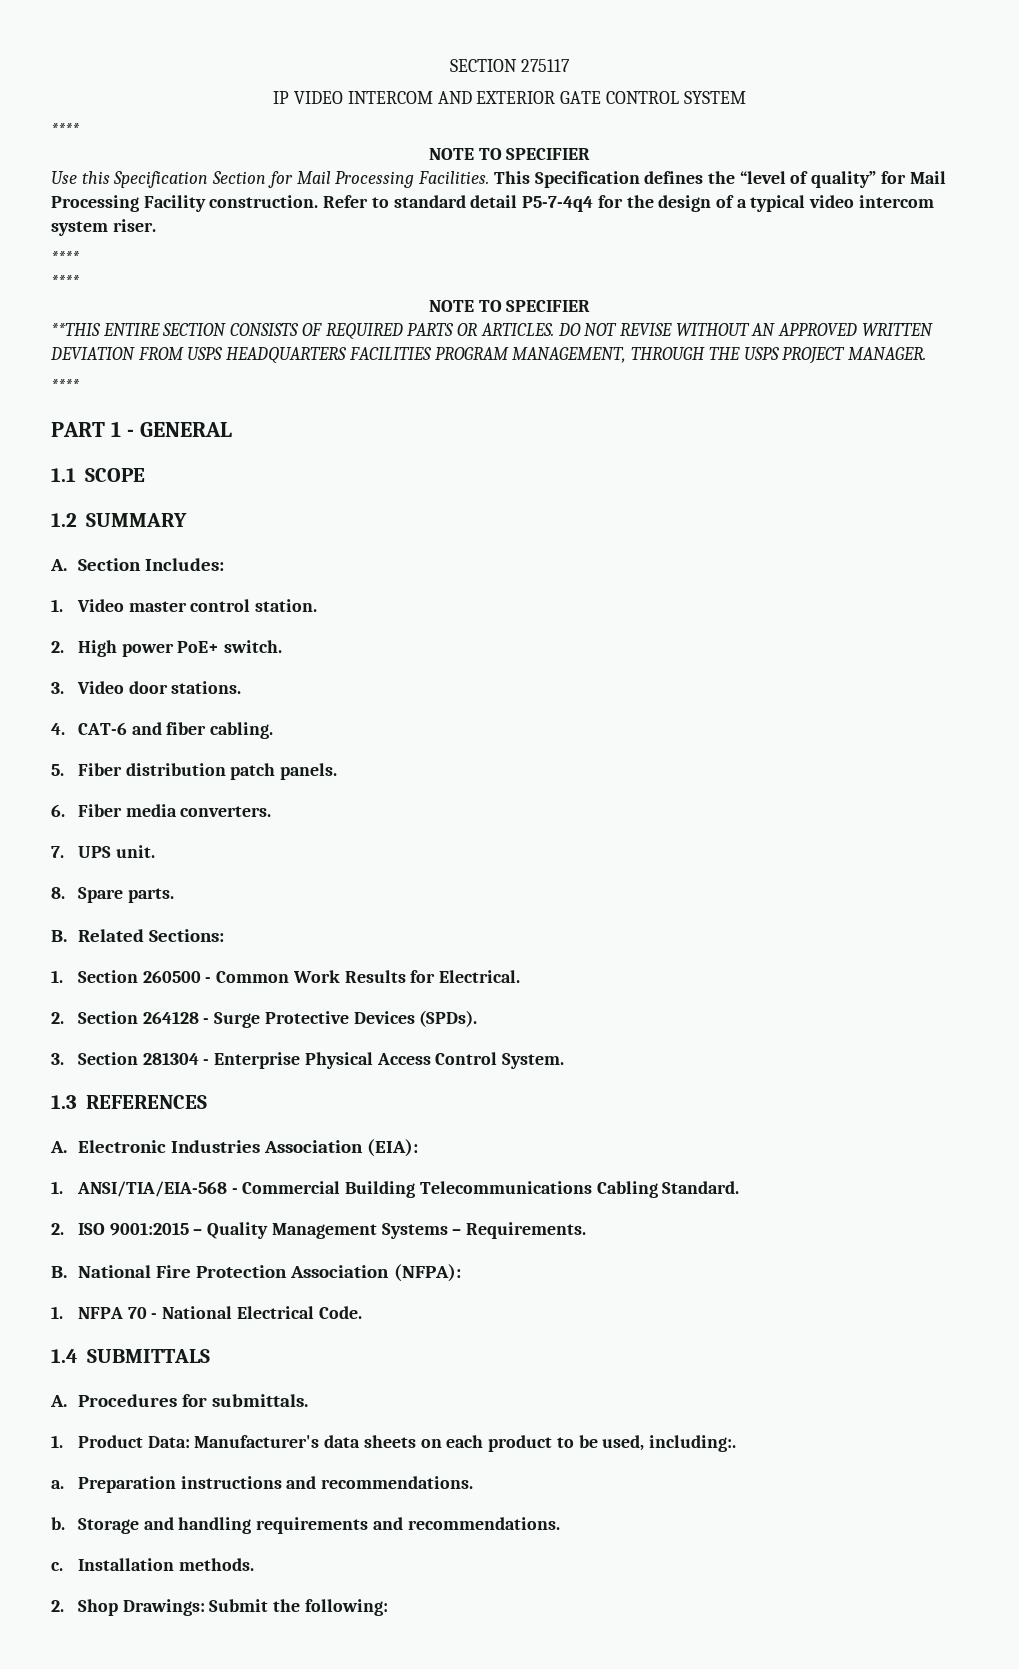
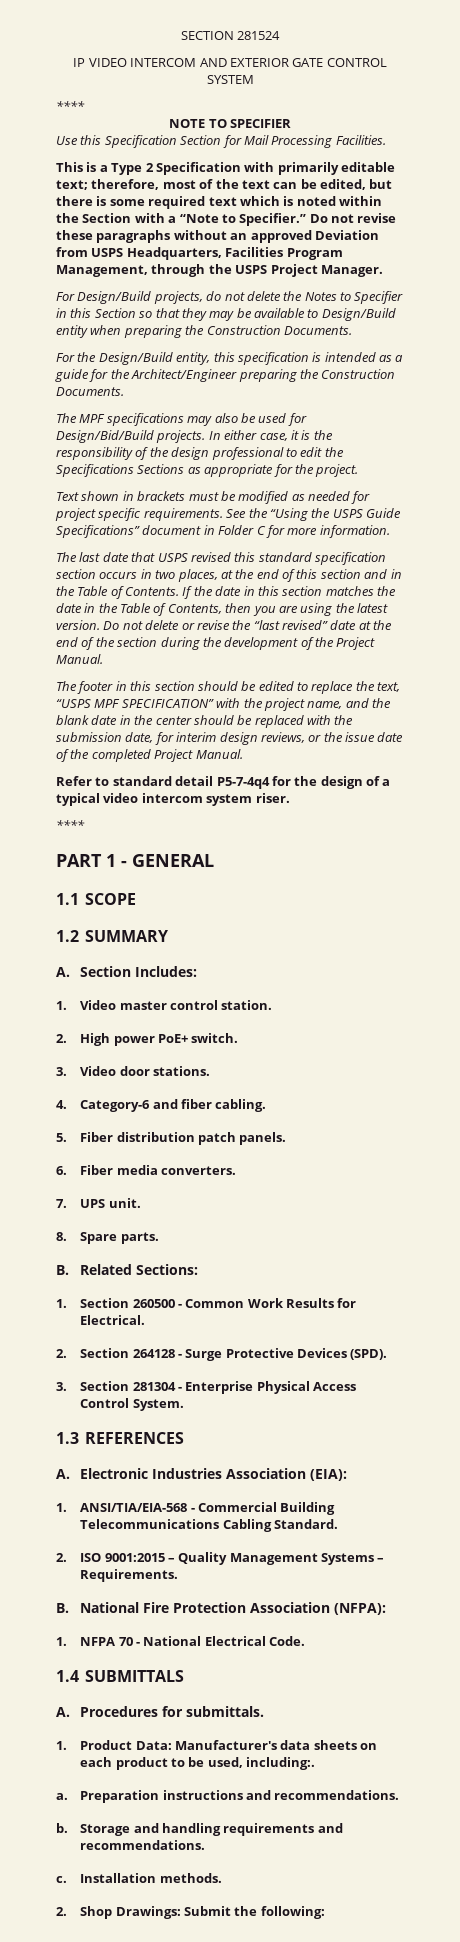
- SECTION 275117
+ SECTION 281524
- Use this Specification Section for Mail Processing Facilities. This Specification defines the “level of quality” for Mail Processing Facility construction. Refer to standard detail P5-7-4q4 for the design of a typical video intercom system riser.
- ****
- ****
- NOTE TO SPECIFIER
- **THIS ENTIRE SECTION CONSISTS OF REQUIRED PARTS OR ARTICLES. DO NOT REVISE WITHOUT AN APPROVED WRITTEN DEVIATION FROM USPS HEADQUARTERS FACILITIES PROGRAM MANAGEMENT, THROUGH THE USPS PROJECT MANAGER.
+ Use this Specification Section for Mail Processing Facilities.
+ This is a Type 2 Specification with primarily editable text; therefore, most of the text can be edited, but there is some required text which is noted within the Section with a “Note to Specifier.” Do not revise these paragraphs without an approved Deviation from USPS Headquarters, Facilities Program Management, through the USPS Project Manager.
+ For Design/Build projects, do not delete the Notes to Specifier in this Section so that they may be available to Design/Build entity when preparing the Construction Documents.
+ For the Design/Build entity, this specification is intended as a guide for the Architect/Engineer preparing the Construction Documents.
+ The MPF specifications may also be used for Design/Bid/Build projects. In either case, it is the responsibility of the design professional to edit the Specifications Sections as appropriate for the project.
+ Text shown in brackets must be modified as needed for project specific requirements. See the “Using the USPS Guide Specifications” document in Folder C for more information.
+ The last date that USPS revised this standard specification section occurs in two places, at the end of this section and in the Table of Contents. If the date in this section matches the date in the Table of Contents, then you are using the latest version. Do not delete or revise the “last revised” date at the end of the section during the development of the Project Manual.
+ The footer in this section should be edited to replace the text, “USPS MPF SPECIFICATION” with the project name, and the blank date in the center should be replaced with the submission date, for interim design reviews, or the issue date of the completed Project Manual.
+ Refer to standard detail P5-7-4q4 for the design of a typical video intercom system riser.
- 4. CAT-6 and fiber cabling.
+ 4. Category-6 and fiber cabling.
- 2. Section 264128 - Surge Protective Devices (SPDs).
+ 2. Section 264128 - Surge Protective Devices (SPD).

